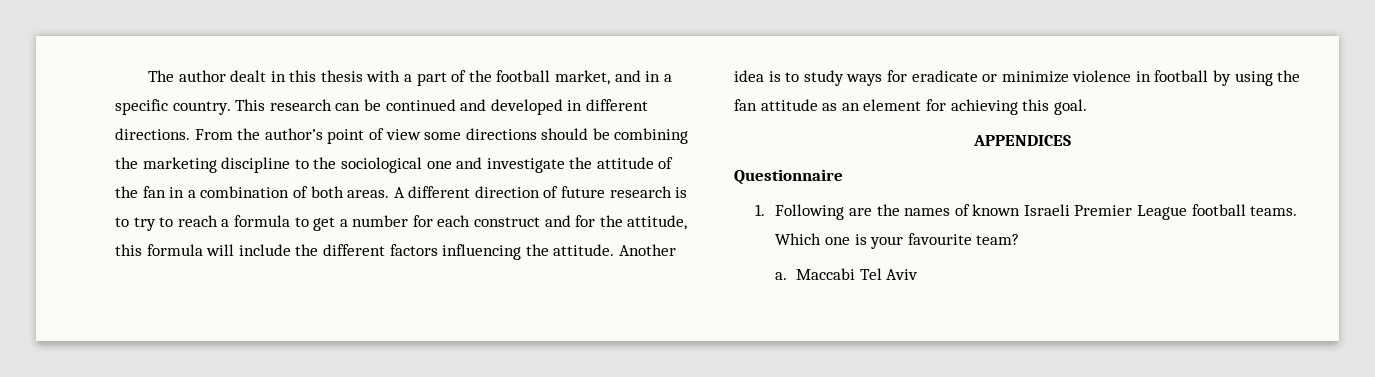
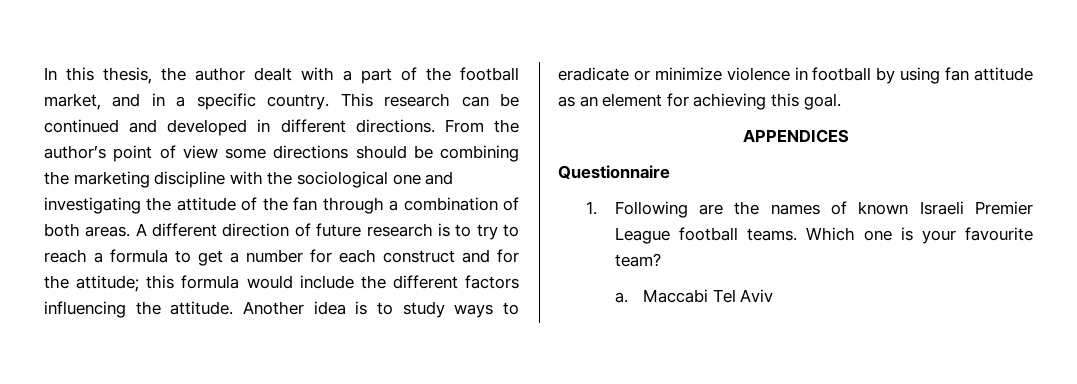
- The author dealt in this thesis with a part of the football market, and in a specific country.
+ In this thesis, the author dealt with a part of the football market, and in a specific country.
- From the author’s point of view some directions should be combining the marketing discipline to the sociological one and investigate the attitude of the fan in a combination of both areas.
+ From the author’s point of view some directions should be combining the marketing discipline with the sociological one and investigating the attitude of the fan through a combination of both areas.
- A different direction of future research is to try to reach a formula to get a number for each construct and for the attitude, this formula will include the different factors influencing the attitude.
+ A different direction of future research is to try to reach a formula to get a number for each construct and for the attitude; this formula would include the different factors influencing the attitude.
- Another idea is to study ways for eradicate or minimize violence in football by using the fan attitude as an element for achieving this goal.
+ Another idea is to study ways to eradicate or minimize violence in football by using fan attitude as an element for achieving this goal.

